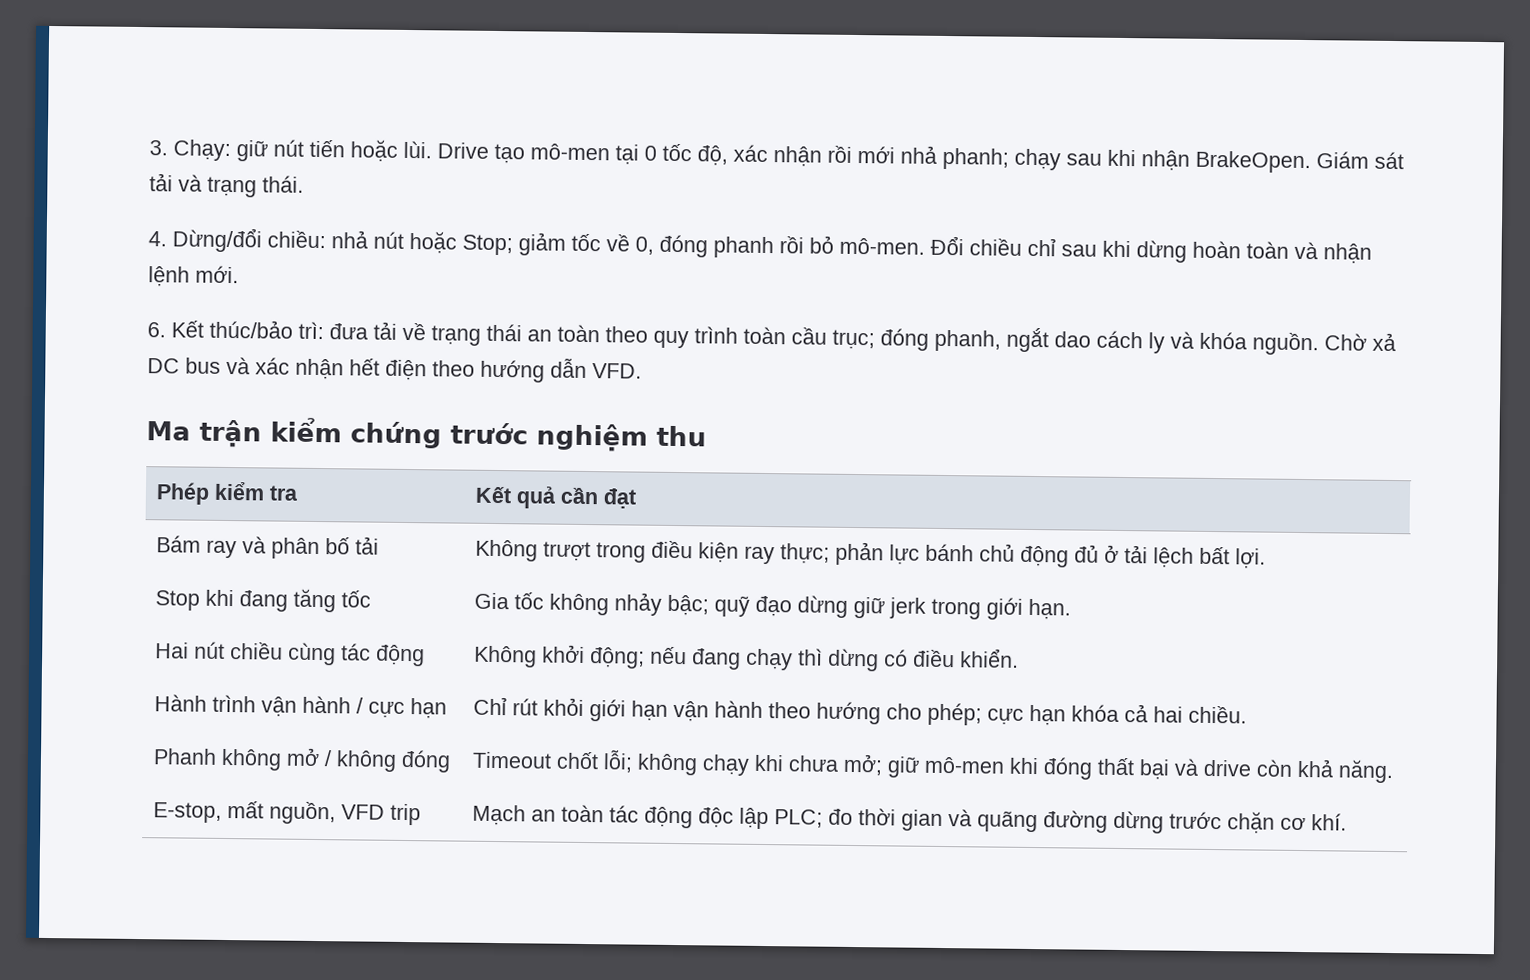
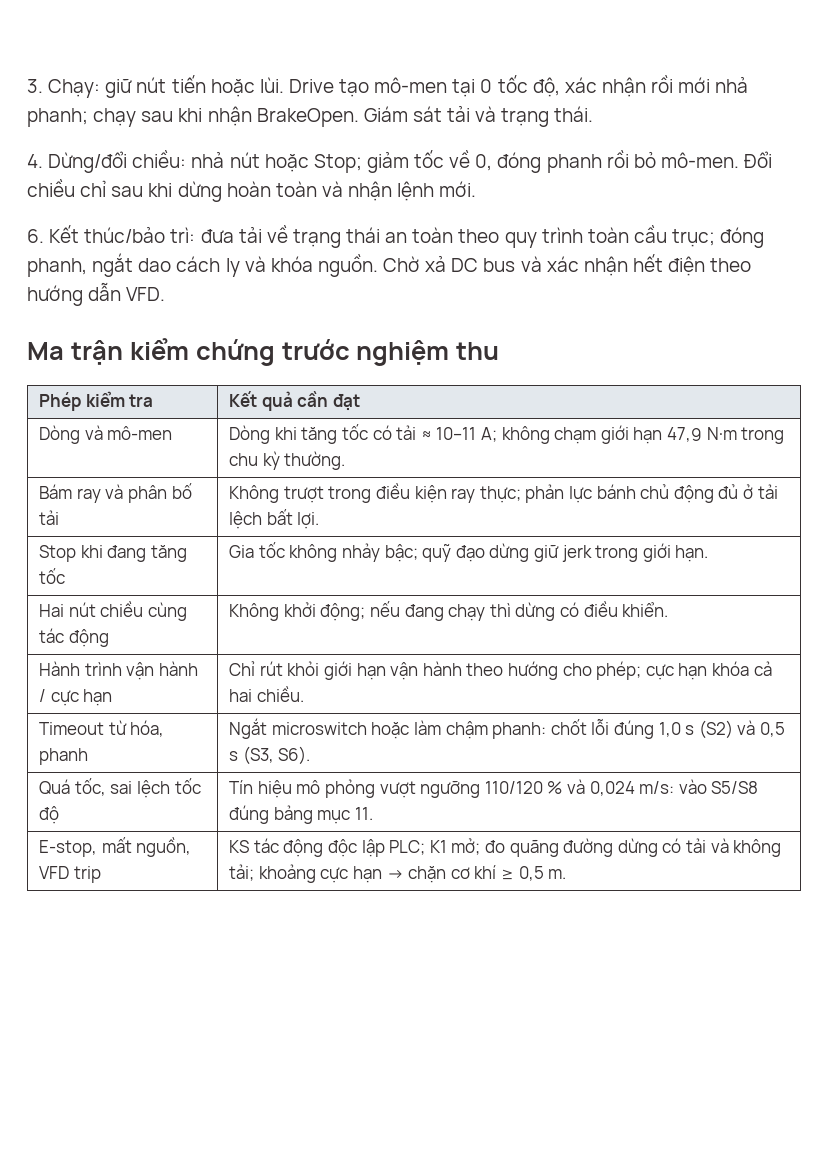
+ Dòng và mô-men | Dòng khi tăng tốc có tải ≈ 10–11 A; không chạm giới hạn 47,9 N·m trong chu kỳ thường.
- Phanh không mở / không đóng | Timeout chốt lỗi; không chạy khi chưa mở; giữ mô-men khi đóng thất bại và drive còn khả năng.
+ Timeout từ hóa, phanh | Ngắt microswitch hoặc làm chậm phanh: chốt lỗi đúng 1,0 s (S2) và 0,5 s (S3, S6).
+ Quá tốc, sai lệch tốc độ | Tín hiệu mô phỏng vượt ngưỡng 110/120 % và 0,024 m/s: vào S5/S8 đúng bảng mục 11.
- E-stop, mất nguồn, VFD trip | Mạch an toàn tác động độc lập PLC; đo thời gian và quãng đường dừng trước chặn cơ khí.
+ E-stop, mất nguồn, VFD trip | KS tác động độc lập PLC; K1 mở; đo quãng đường dừng có tải và không tải; khoảng cực hạn → chặn cơ khí ≥ 0,5 m.

